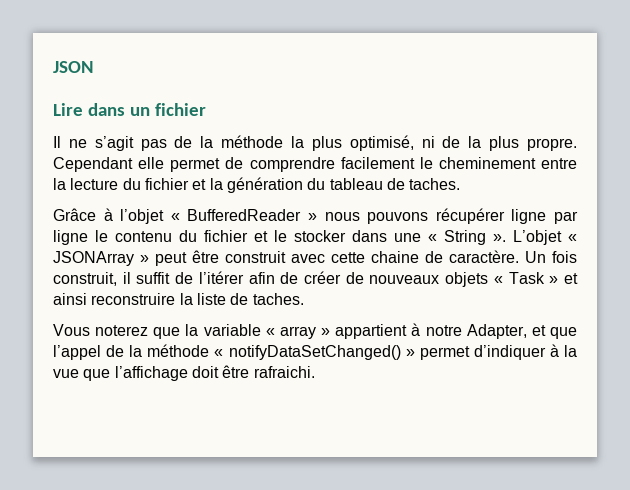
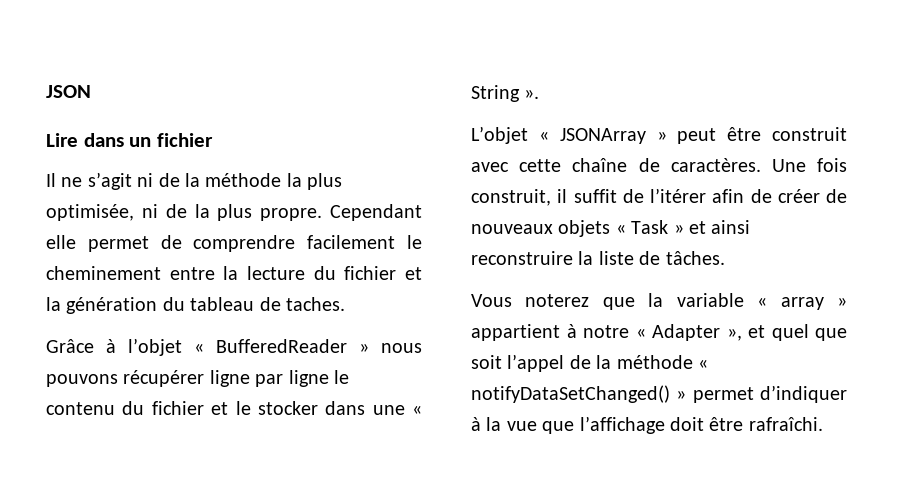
- Il ne s’agit pas de la méthode la plus optimisé, ni de la plus propre.
+ Il ne s’agit ni de la méthode la plus optimisée, ni de la plus propre.
- Grâce à l’objet « BufferedReader » nous pouvons récupérer ligne par ligne le contenu du fichier et le stocker dans une « String ». L’objet « JSONArray » peut être construit avec cette chaine de caractère. Un fois construit, il suffit de l’itérer afin de créer de nouveaux objets « Task » et ainsi reconstruire la liste de taches.
+ Grâce à l’objet « BufferedReader » nous pouvons récupérer ligne par ligne le contenu du fichier et le stocker dans une « String ».
+ L’objet « JSONArray » peut être construit avec cette chaîne de caractères. Une fois construit, il suffit de l’itérer afin de créer de nouveaux objets « Task » et ainsi reconstruire la liste de tâches.
- Vous noterez que la variable « array » appartient à notre Adapter, et que l’appel de la méthode « notifyDataSetChanged() » permet d’indiquer à la vue que l’affichage doit être rafraichi.
+ Vous noterez que la variable « array » appartient à notre « Adapter », et quel que soit l’appel de la méthode « notifyDataSetChanged() » permet d’indiquer à la vue que l’affichage doit être rafraîchi.

